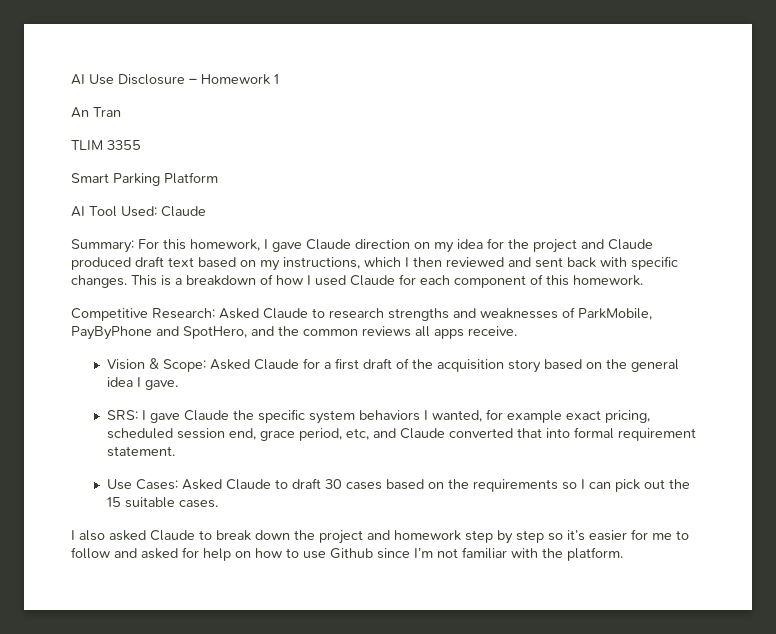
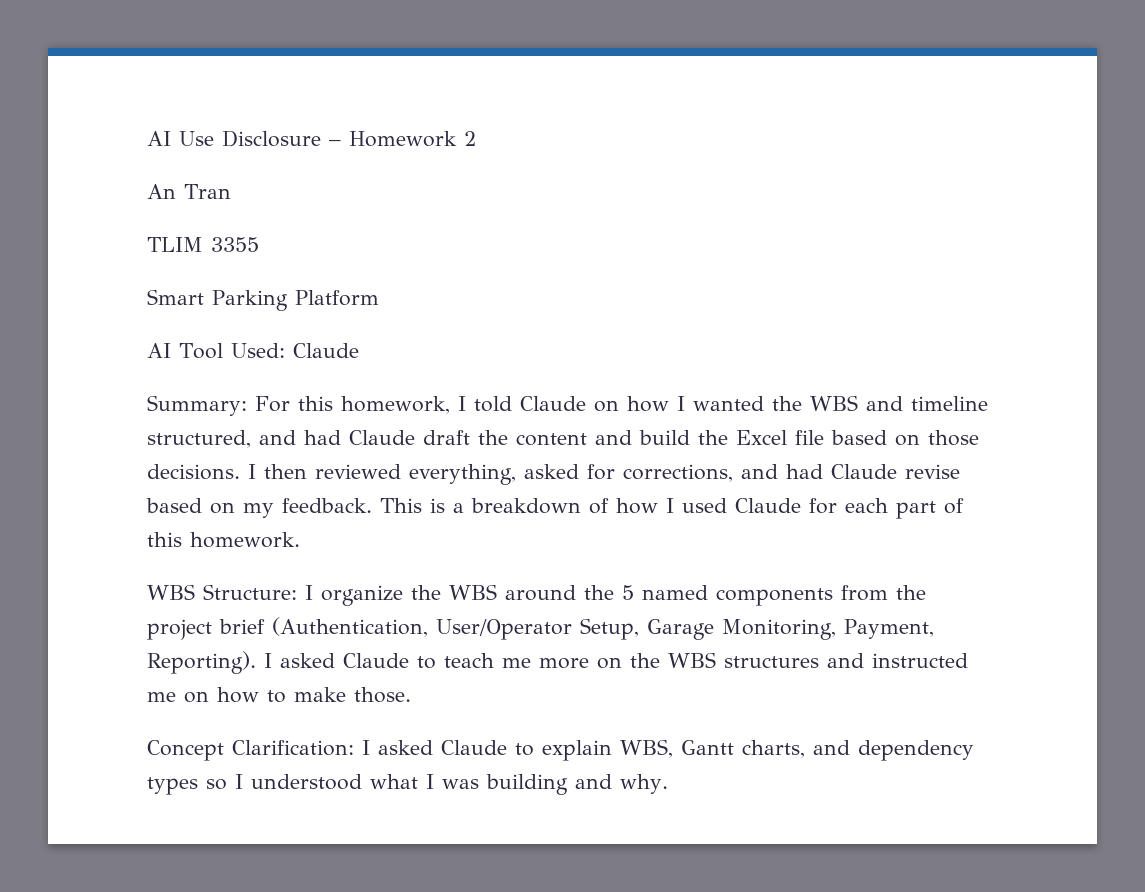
- AI Use Disclosure – Homework 1
+ AI Use Disclosure – Homework 2
- Summary: For this homework, I gave Claude direction on my idea for the project and Claude produced draft text based on my instructions, which I then reviewed and sent back with specific changes.
+ Summary: For this homework, I told Claude on how I wanted the WBS and timeline structured, and had Claude draft the content and build the Excel file based on those decisions. I then reviewed everything, asked for corrections, and had Claude revise based on my feedback.
- This is a breakdown of how I used Claude for each component of this homework.
+ This is a breakdown of how I used Claude for each part of this homework.
- Competitive Research: Asked Claude to research strengths and weaknesses of ParkMobile, PayByPhone and SpotHero, and the common reviews all apps receive.
- Vision & Scope: Asked Claude for a first draft of the acquisition story based on the general idea I gave.
- SRS: I gave Claude the specific system behaviors I wanted, for example exact pricing, scheduled session end, grace period, etc, and Claude converted that into formal requirement statement.
- Use Cases: Asked Claude to draft 30 cases based on the requirements so I can pick out the 15 suitable cases.
- I also asked Claude to break down the project and homework step by step so it’s easier for me to follow and asked for help on how to use Github since I’m not familiar with the platform.
+ WBS Structure: I organize the WBS around the 5 named components from the project brief (Authentication, User/Operator Setup, Garage Monitoring, Payment, Reporting). I asked Claude to teach me more on the WBS structures and instructed me on how to make those.
+ Concept Clarification: I asked Claude to explain WBS, Gantt charts, and dependency types so I understood what I was building and why.

